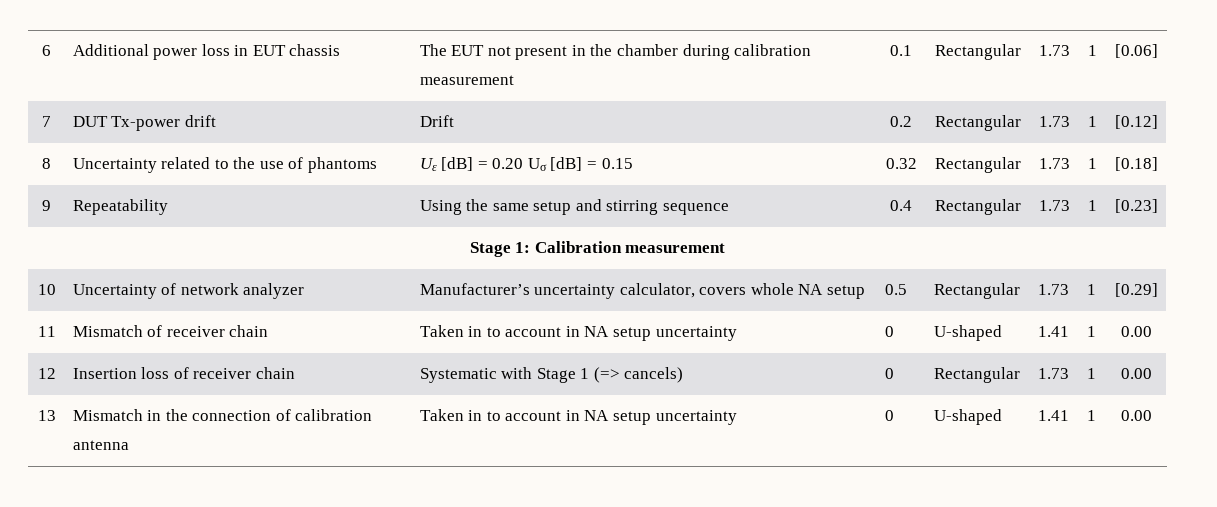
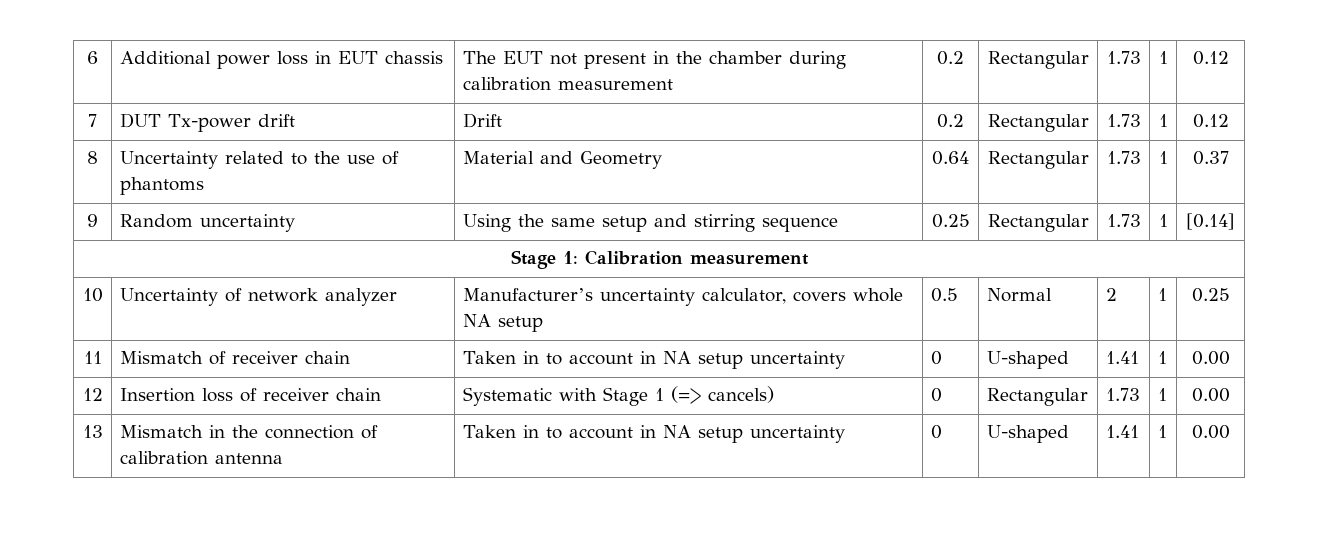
- 6 | Additional power loss in EUT chassis | The EUT not present in the chamber during calibration measurement | 0.1 | Rectangular | 1.73 | 1 | [0.06]
+ 6 | Additional power loss in EUT chassis | The EUT not present in the chamber during calibration measurement | 0.2 | Rectangular | 1.73 | 1 | 0.12
- 7 | DUT Tx-power drift | Drift | 0.2 | Rectangular | 1.73 | 1 | [0.12]
+ 7 | DUT Tx-power drift | Drift | 0.2 | Rectangular | 1.73 | 1 | 0.12
- 8 | Uncertainty related to the use of phantoms | Uε [dB] = 0.20 Uσ [dB] = 0.15 | 0.32 | Rectangular | 1.73 | 1 | [0.18]
+ 8 | Uncertainty related to the use of phantoms | Material and Geometry | 0.64 | Rectangular | 1.73 | 1 | 0.37
- 9 | Repeatability | Using the same setup and stirring sequence | 0.4 | Rectangular | 1.73 | 1 | [0.23]
+ 9 | Random uncertainty | Using the same setup and stirring sequence | 0.25 | Rectangular | 1.73 | 1 | [0.14]
- 10 | Uncertainty of network analyzer | Manufacturer’s uncertainty calculator, covers whole NA setup | 0.5 | Rectangular | 1.73 | 1 | [0.29]
+ 10 | Uncertainty of network analyzer | Manufacturer’s uncertainty calculator, covers whole NA setup | 0.5 | Normal | 2 | 1 | 0.25

